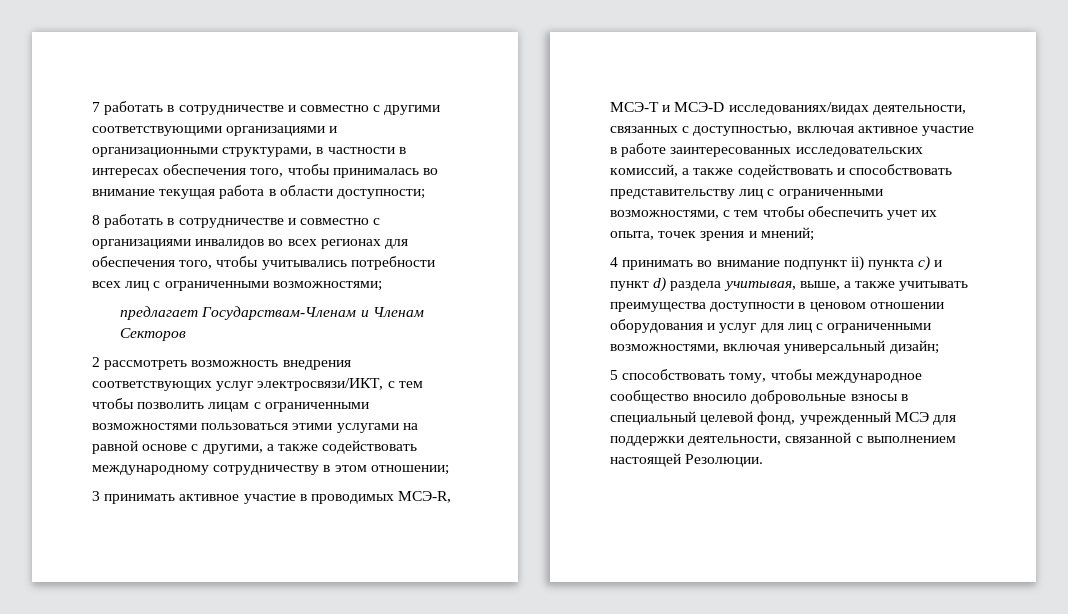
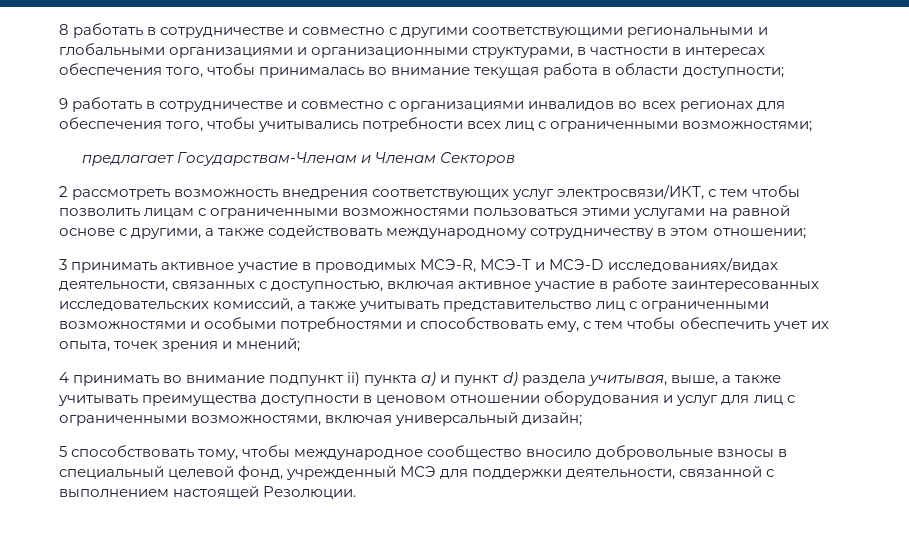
- 7 работать в сотрудничестве и совместно с другими соответствующими организациями и организационными структурами, в частности в интересах обеспечения того, чтобы принималась во внимание текущая работа в области доступности;
+ 8 работать в сотрудничестве и совместно с другими соответствующими региональными и глобальными организациями и организационными структурами, в частности в интересах обеспечения того, чтобы принималась во внимание текущая работа в области доступности;
- 8 работать в сотрудничестве и совместно с организациями инвалидов во всех регионах для обеспечения того, чтобы учитывались потребности всех лиц с ограниченными возможностями;
+ 9 работать в сотрудничестве и совместно с организациями инвалидов во всех регионах для обеспечения того, чтобы учитывались потребности всех лиц с ограниченными возможностями;
- 3 принимать активное участие в проводимых МСЭ-R, МСЭ-T и МСЭ-D исследованиях/видах деятельности, связанных с доступностью, включая активное участие в работе заинтересованных исследовательских комиссий, а также содействовать и способствовать представительству лиц с ограниченными возможностями, с тем чтобы обеспечить учет их опыта, точек зрения и мнений;
+ 3 принимать активное участие в проводимых МСЭ-R, МСЭ-T и МСЭ-D исследованиях/видах деятельности, связанных с доступностью, включая активное участие в работе заинтересованных исследовательских комиссий, а также учитывать представительство лиц с ограниченными возможностями и особыми потребностями и способствовать ему, с тем чтобы обеспечить учет их опыта, точек зрения и мнений;
- 4 принимать во внимание подпункт ii) пункта c) и пункт d) раздела учитывая, выше, а также учитывать преимущества доступности в ценовом отношении оборудования и услуг для лиц с ограниченными возможностями, включая универсальный дизайн;
+ 4 принимать во внимание подпункт ii) пункта a) и пункт d) раздела учитывая, выше, а также учитывать преимущества доступности в ценовом отношении оборудования и услуг для лиц с ограниченными возможностями, включая универсальный дизайн;

